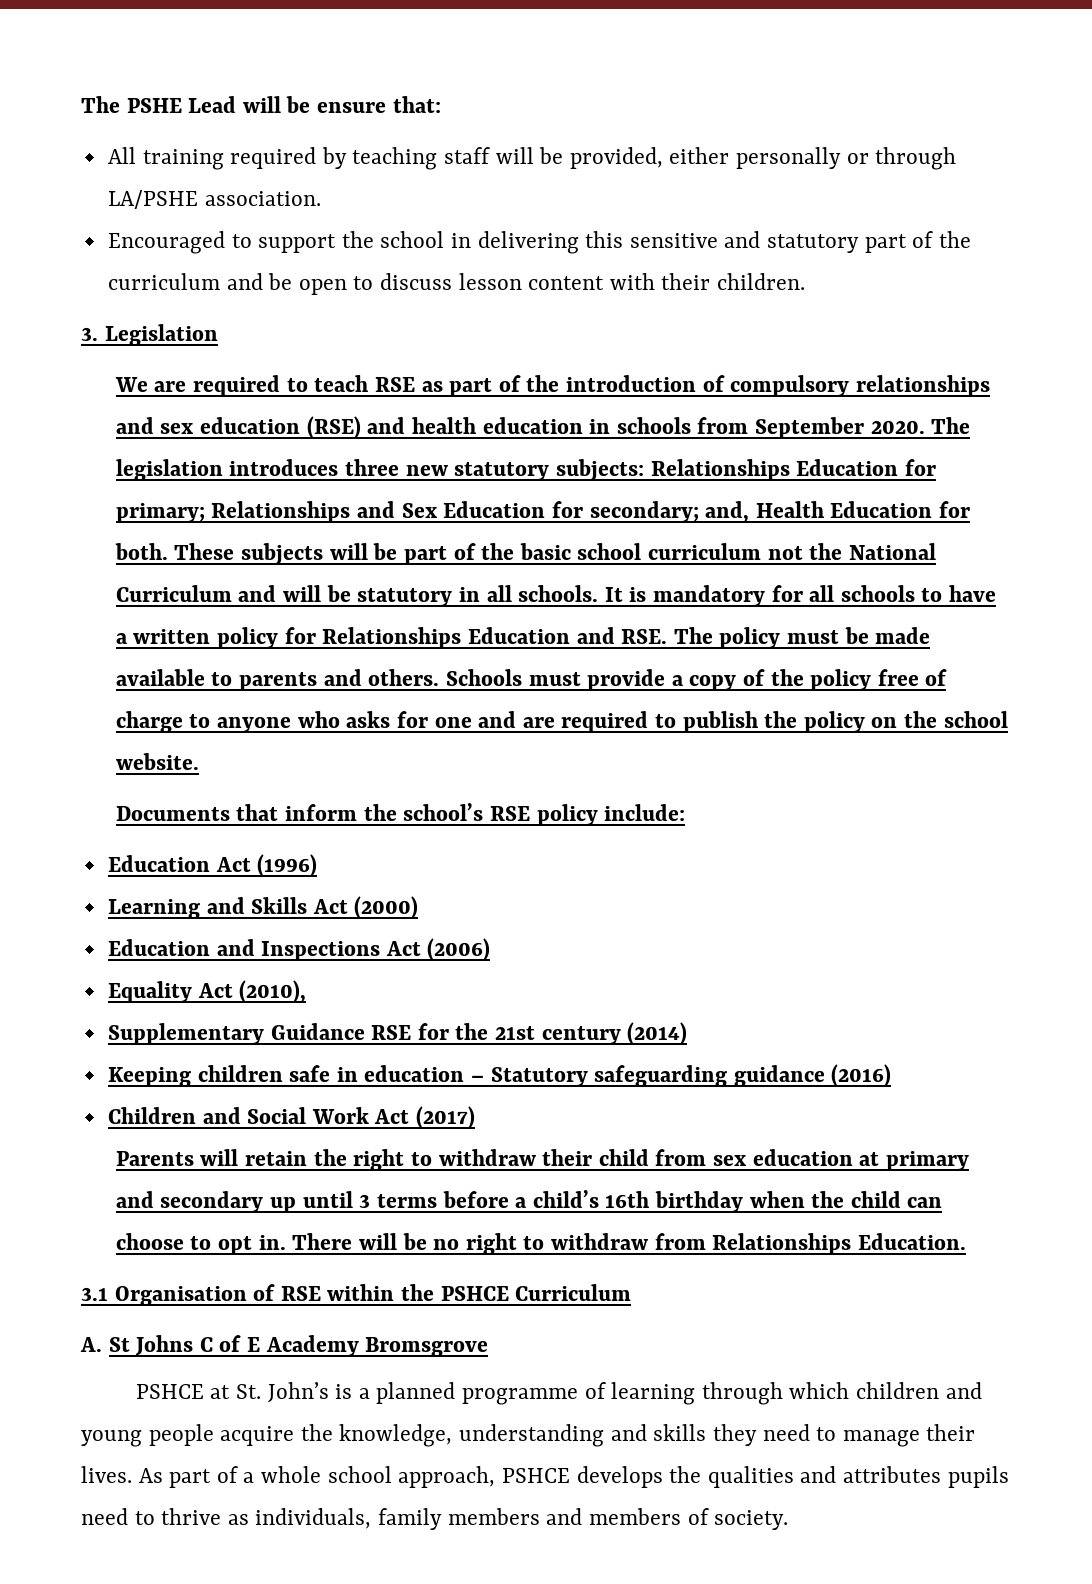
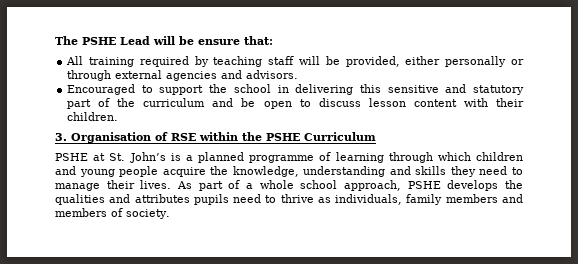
- All training required by teaching staff will be provided, either personally or through LA/PSHE association.
+ All training required by teaching staff will be provided, either personally or through external agencies and advisors.
- 3. Legislation
- We are required to teach RSE as part of the introduction of compulsory relationships and sex education (RSE) and health education in schools from September 2020. The legislation introduces three new statutory subjects: Relationships Education for primary; Relationships and Sex Education for secondary; and, Health Education for both. These subjects will be part of the basic school curriculum not the National Curriculum and will be statutory in all schools. It is mandatory for all schools to have a written policy for Relationships Education and RSE. The policy must be made available to parents and others. Schools must provide a copy of the policy free of charge to anyone who asks for one and are required to publish the policy on the school website.
- Documents that inform the school’s RSE policy include:
- Education Act (1996)
- Learning and Skills Act (2000)
- Education and Inspections Act (2006)
- Equality Act (2010),
- Supplementary Guidance RSE for the 21st century (2014)
- Keeping children safe in education – Statutory safeguarding guidance (2016)
- Children and Social Work Act (2017)
- Parents will retain the right to withdraw their child from sex education at primary and secondary up until 3 terms before a child’s 16th birthday when the child can choose to opt in. There will be no right to withdraw from Relationships Education.
- 3.1 Organisation of RSE within the PSHCE Curriculum
+ 3. Organisation of RSE within the PSHE Curriculum
- A. St Johns C of E Academy Bromsgrove
- PSHCE at St. John’s is a planned programme of learning through which children and young people acquire the knowledge, understanding and skills they need to manage their lives.
+ PSHE at St. John’s is a planned programme of learning through which children and young people acquire the knowledge, understanding and skills they need to manage their lives.
- As part of a whole school approach, PSHCE develops the qualities and attributes pupils need to thrive as individuals, family members and members of society.
+ As part of a whole school approach, PSHE develops the qualities and attributes pupils need to thrive as individuals, family members and members of society.

